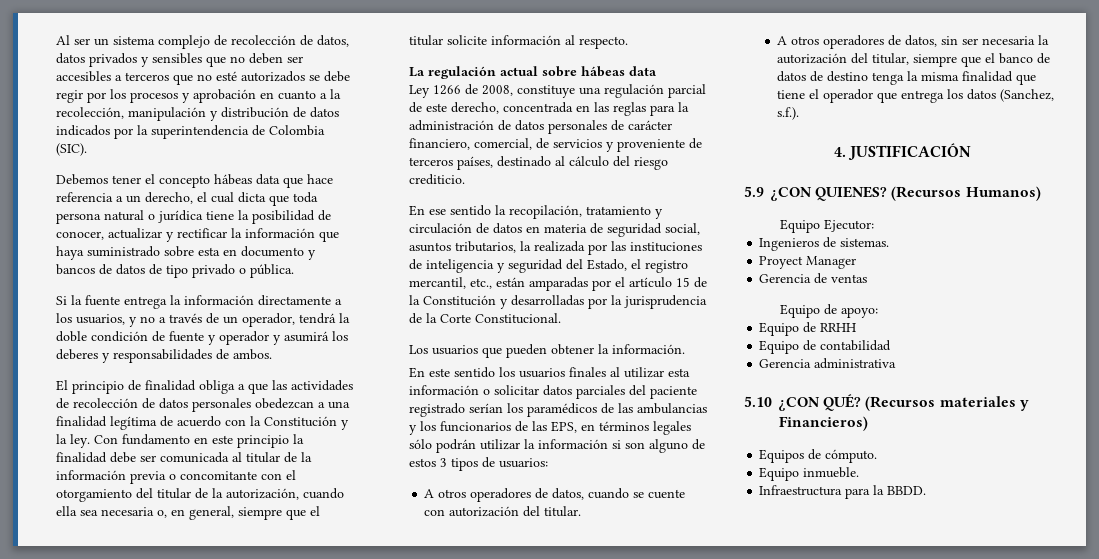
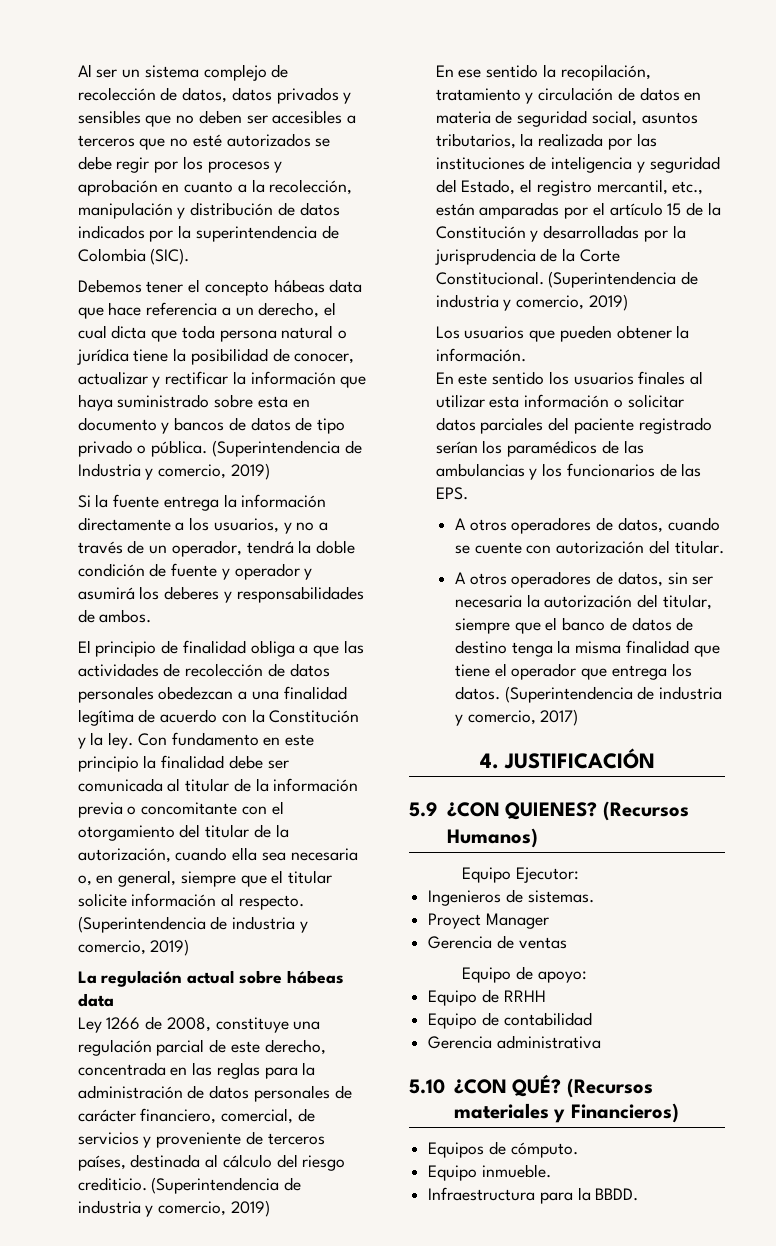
+ (Superintendencia de Industria y comercio, 2019)
- Con fundamento en este principio la finalidad debe ser comunicada al titular de la información previa o concomitante con el otorgamiento del titular de la autorización, cuando ella sea necesaria o, en general, siempre que el titular solicite información al respecto.
+ Con fundamento en este principio la finalidad debe ser comunicada al titular de la información previa o concomitante con el otorgamiento del titular de la autorización, cuando ella sea necesaria o, en general, siempre que el titular solicite información al respecto. (Superintendencia de industria y comercio, 2019)
- Ley 1266 de 2008, constituye una regulación parcial de este derecho, concentrada en las reglas para la administración de datos personales de carácter financiero, comercial, de servicios y proveniente de terceros países, destinado al cálculo del riesgo crediticio.
+ Ley 1266 de 2008, constituye una regulación parcial de este derecho, concentrada en las reglas para la administración de datos personales de carácter financiero, comercial, de servicios y proveniente de terceros países, destinada al cálculo del riesgo crediticio. (Superintendencia de industria y comercio, 2019)
- En ese sentido la recopilación, tratamiento y circulación de datos en materia de seguridad social, asuntos tributarios, la realizada por las instituciones de inteligencia y seguridad del Estado, el registro mercantil, etc., están amparadas por el artículo 15 de la Constitución y desarrolladas por la jurisprudencia de la Corte Constitucional.
+ En ese sentido la recopilación, tratamiento y circulación de datos en materia de seguridad social, asuntos tributarios, la realizada por las instituciones de inteligencia y seguridad del Estado, el registro mercantil, etc., están amparadas por el artículo 15 de la Constitución y desarrolladas por la jurisprudencia de la Corte Constitucional. (Superintendencia de industria y comercio, 2019)
- En este sentido los usuarios finales al utilizar esta información o solicitar datos parciales del paciente registrado serían los paramédicos de las ambulancias y los funcionarios de las EPS, en términos legales sólo podrán utilizar la información si son alguno de estos 3 tipos de usuarios:
+ En este sentido los usuarios finales al utilizar esta información o solicitar datos parciales del paciente registrado serían los paramédicos de las ambulancias y los funcionarios de las EPS.
- A otros operadores de datos, sin ser necesaria la autorización del titular, siempre que el banco de datos de destino tenga la misma finalidad que tiene el operador que entrega los datos (Sanchez, s.f.).
+ A otros operadores de datos, sin ser necesaria la autorización del titular, siempre que el banco de datos de destino tenga la misma finalidad que tiene el operador que entrega los datos. (Superintendencia de industria y comercio, 2017)

